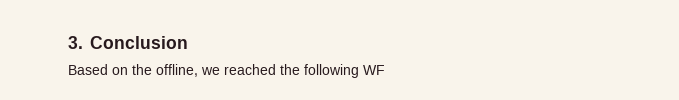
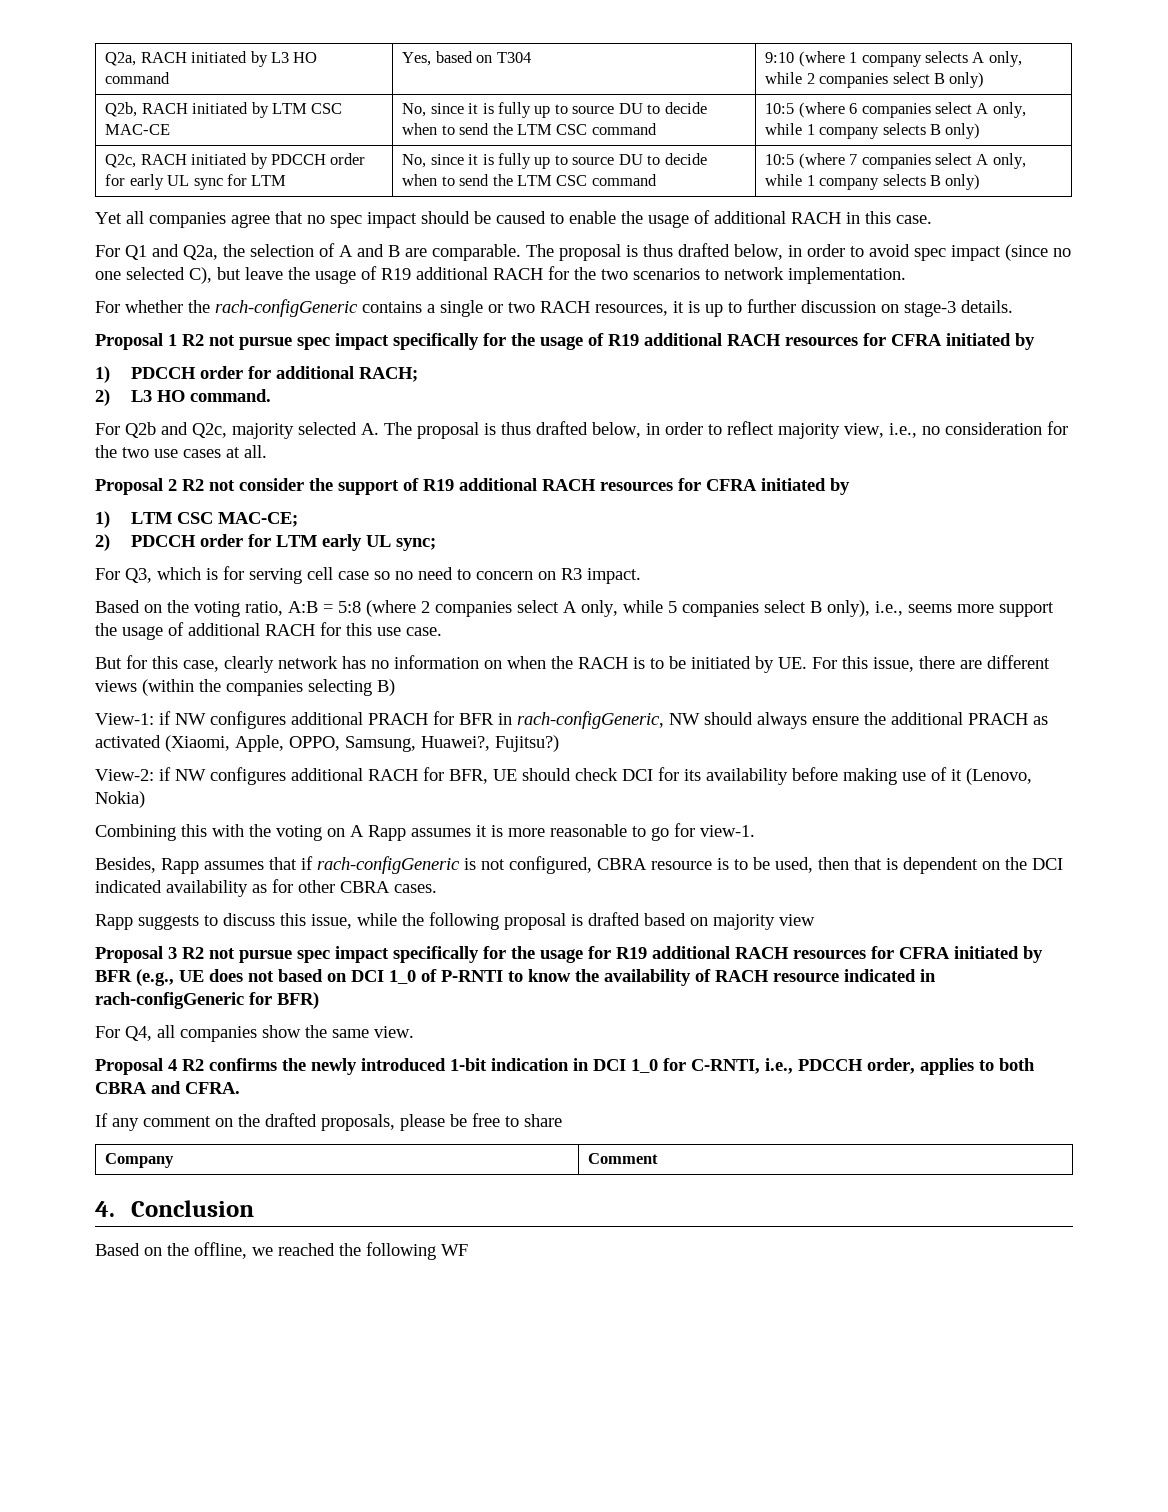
- 3. Conclusion
+ Q2a, RACH initiated by L3 HO command | Yes, based on T304 | 9:10 (where 1 company selects A only, while 2 companies select B only)
+ Q2b, RACH initiated by LTM CSC MAC-CE | No, since it is fully up to source DU to decide when to send the LTM CSC command | 10:5 (where 6 companies select A only, while 1 company selects B only)
+ Q2c, RACH initiated by PDCCH order for early UL sync for LTM | No, since it is fully up to source DU to decide when to send the LTM CSC command | 10:5 (where 7 companies select A only, while 1 company selects B only)
+ Yet all companies agree that no spec impact should be caused to enable the usage of additional RACH in this case.
+ For Q1 and Q2a, the selection of A and B are comparable. The proposal is thus drafted below, in order to avoid spec impact (since no one selected C), but leave the usage of R19 additional RACH for the two scenarios to network implementation.
+ For whether the rach-configGeneric contains a single or two RACH resources, it is up to further discussion on stage-3 details.
+ Proposal 1 R2 not pursue spec impact specifically for the usage of R19 additional RACH resources for CFRA initiated by
+ 1) PDCCH order for additional RACH;
+ 2) L3 HO command.
+ For Q2b and Q2c, majority selected A. The proposal is thus drafted below, in order to reflect majority view, i.e., no consideration for the two use cases at all.
+ Proposal 2 R2 not consider the support of R19 additional RACH resources for CFRA initiated by
+ 1) LTM CSC MAC-CE;
+ 2) PDCCH order for LTM early UL sync;
+ For Q3, which is for serving cell case so no need to concern on R3 impact.
+ Based on the voting ratio, A:B = 5:8 (where 2 companies select A only, while 5 companies select B only), i.e., seems more support the usage of additional RACH for this use case.
+ But for this case, clearly network has no information on when the RACH is to be initiated by UE. For this issue, there are different views (within the companies selecting B)
+ View-1: if NW configures additional PRACH for BFR in rach-configGeneric, NW should always ensure the additional PRACH as activated (Xiaomi, Apple, OPPO, Samsung, Huawei?, Fujitsu?)
+ View-2: if NW configures additional RACH for BFR, UE should check DCI for its availability before making use of it (Lenovo, Nokia)
+ Combining this with the voting on A Rapp assumes it is more reasonable to go for view-1.
+ Besides, Rapp assumes that if rach-configGeneric is not configured, CBRA resource is to be used, then that is dependent on the DCI indicated availability as for other CBRA cases.
+ Rapp suggests to discuss this issue, while the following proposal is drafted based on majority view
+ Proposal 3 R2 not pursue spec impact specifically for the usage for R19 additional RACH resources for CFRA initiated by BFR (e.g., UE does not based on DCI 1_0 of P-RNTI to know the availability of RACH resource indicated in rach-configGeneric for BFR)
+ For Q4, all companies show the same view.
+ Proposal 4 R2 confirms the newly introduced 1-bit indication in DCI 1_0 for C-RNTI, i.e., PDCCH order, applies to both CBRA and CFRA.
+ If any comment on the drafted proposals, please be free to share
+ Company | Comment
+ 4. Conclusion

